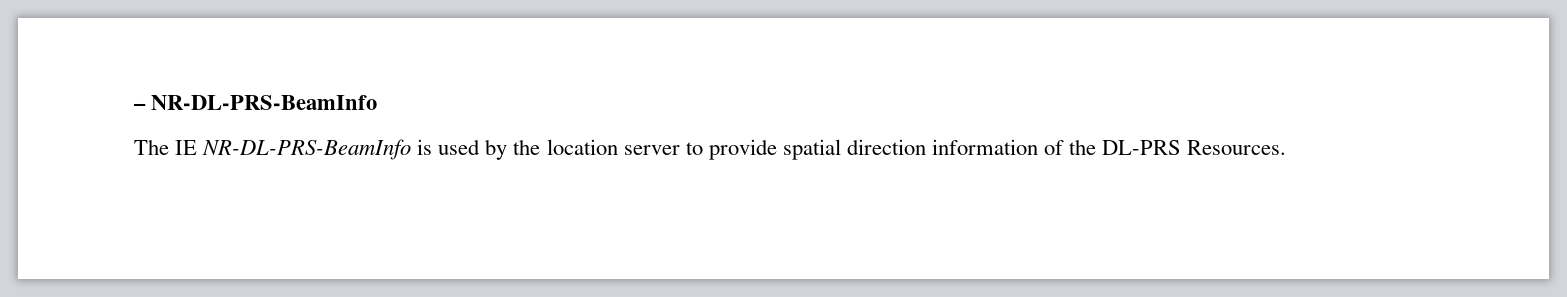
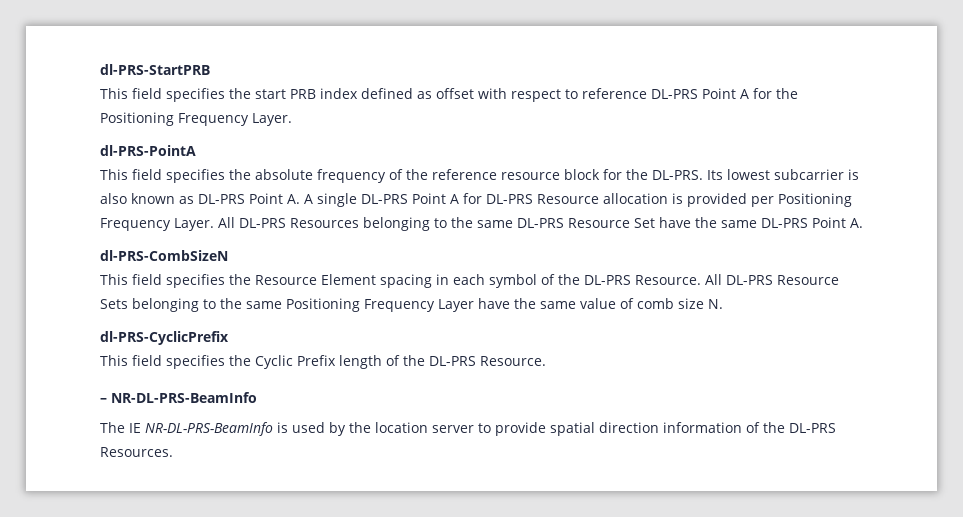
+ dl-PRS-StartPRB
+ This field specifies the start PRB index defined as offset with respect to reference DL-PRS Point A for the Positioning Frequency Layer.
+ dl-PRS-PointA
+ This field specifies the absolute frequency of the reference resource block for the DL-PRS. Its lowest subcarrier is also known as DL-PRS Point A. A single DL-PRS Point A for DL-PRS Resource allocation is provided per Positioning Frequency Layer. All DL-PRS Resources belonging to the same DL-PRS Resource Set have the same DL-PRS Point A.
+ dl-PRS-CombSizeN
+ This field specifies the Resource Element spacing in each symbol of the DL-PRS Resource. All DL-PRS Resource Sets belonging to the same Positioning Frequency Layer have the same value of comb size N.
+ dl-PRS-CyclicPrefix
+ This field specifies the Cyclic Prefix length of the DL-PRS Resource.

